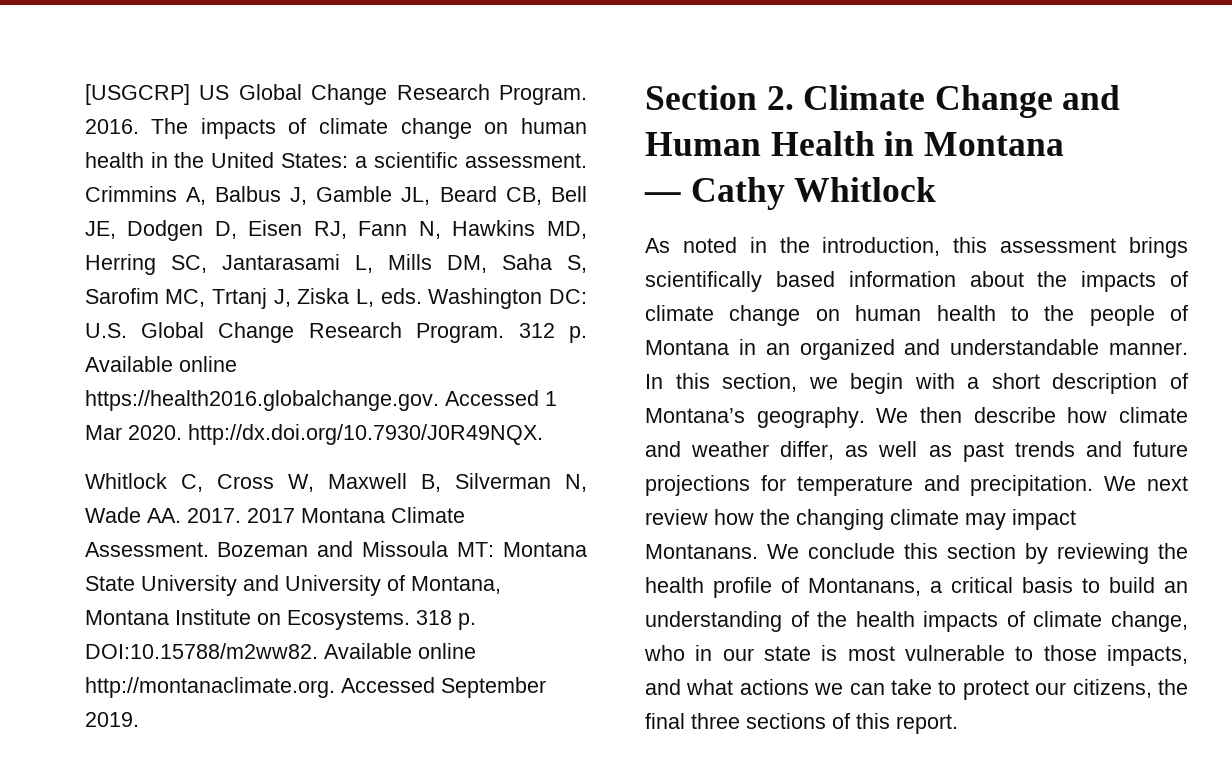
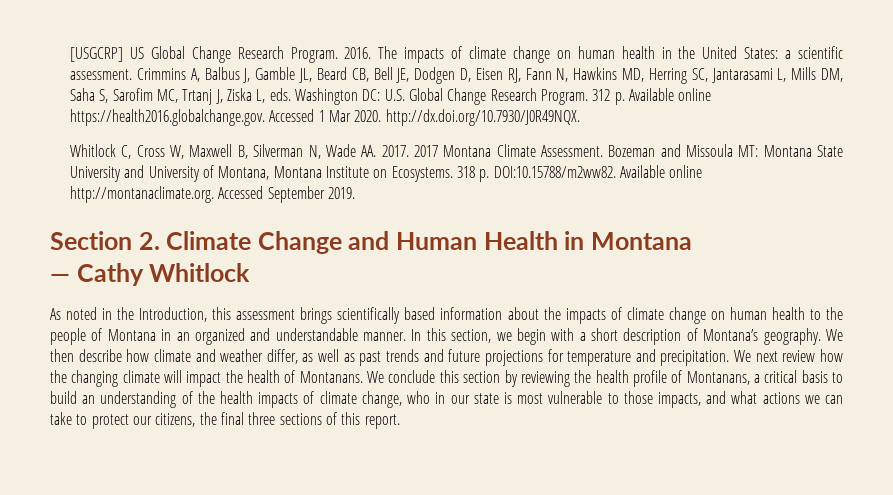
- As noted in the introduction, this assessment brings scientifically based information about the impacts of climate change on human health to the people of Montana in an organized and understandable manner.
+ As noted in the Introduction, this assessment brings scientifically based information about the impacts of climate change on human health to the people of Montana in an organized and understandable manner.
- We next review how the changing climate may impact Montanans.
+ We next review how the changing climate will impact the health of Montanans.

